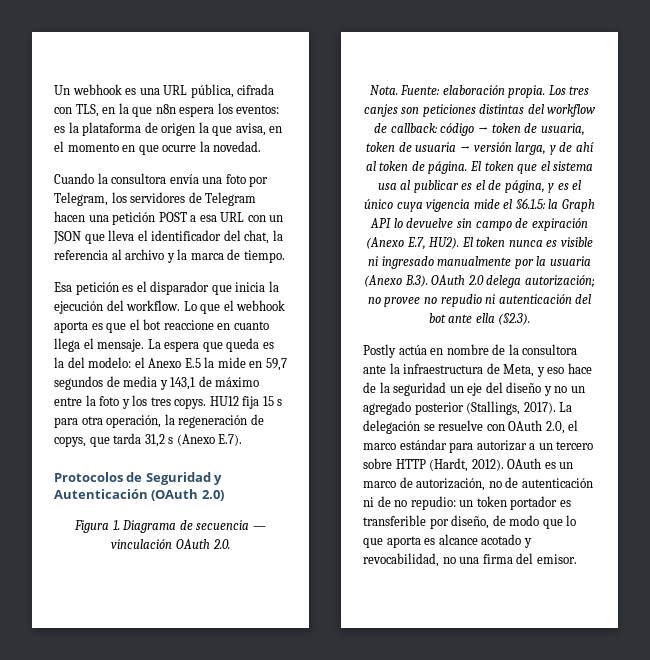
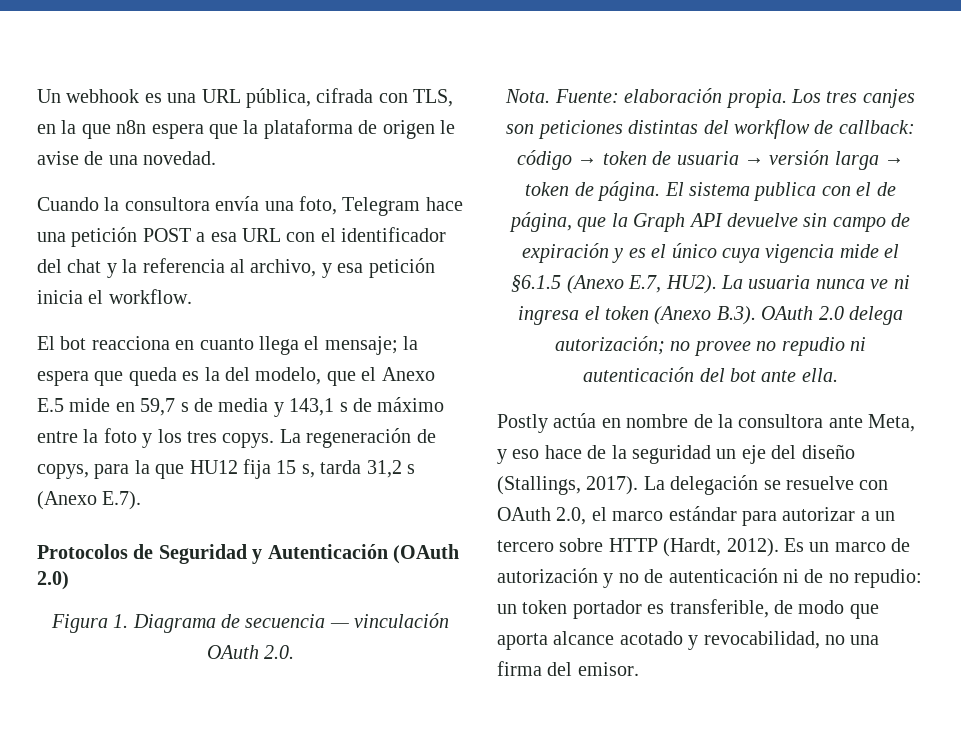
- Un webhook es una URL pública, cifrada con TLS, en la que n8n espera los eventos: es la plataforma de origen la que avisa, en el momento en que ocurre la novedad.
+ Un webhook es una URL pública, cifrada con TLS, en la que n8n espera que la plataforma de origen le avise de una novedad.
- Cuando la consultora envía una foto por Telegram, los servidores de Telegram hacen una petición POST a esa URL con un JSON que lleva el identificador del chat, la referencia al archivo y la marca de tiempo.
- Esa petición es el disparador que inicia la ejecución del workflow. Lo que el webhook aporta es que el bot reaccione en cuanto llega el mensaje. La espera que queda es la del modelo: el Anexo E.5 la mide en 59,7 segundos de media y 143,1 de máximo entre la foto y los tres copys.
+ Cuando la consultora envía una foto, Telegram hace una petición POST a esa URL con el identificador del chat y la referencia al archivo, y esa petición inicia el workflow.
+ El bot reacciona en cuanto llega el mensaje; la espera que queda es la del modelo, que el Anexo E.5 mide en 59,7 s de media y 143,1 s de máximo entre la foto y los tres copys.
- HU12 fija 15 s para otra operación, la regeneración de copys, que tarda 31,2 s (Anexo E.7).
+ La regeneración de copys, para la que HU12 fija 15 s, tarda 31,2 s (Anexo E.7).
- Los tres canjes son peticiones distintas del workflow de callback: código → token de usuaria, token de usuaria → versión larga, y de ahí al token de página. El token que el sistema usa al publicar es el de página, y es el único cuya vigencia mide el §6.1.5: la Graph API lo devuelve sin campo de expiración (Anexo E.7, HU2). El token nunca es visible ni ingresado manualmente por la usuaria (Anexo B.3). OAuth 2.0 delega autorización; no provee no repudio ni autenticación del bot ante ella (§2.3).
+ Los tres canjes son peticiones distintas del workflow de callback: código → token de usuaria → versión larga → token de página. El sistema publica con el de página, que la Graph API devuelve sin campo de expiración y es el único cuya vigencia mide el §6.1.5 (Anexo E.7, HU2). La usuaria nunca ve ni ingresa el token (Anexo B.3). OAuth 2.0 delega autorización; no provee no repudio ni autenticación del bot ante ella.
- Postly actúa en nombre de la consultora ante la infraestructura de Meta, y eso hace de la seguridad un eje del diseño y no un agregado posterior (Stallings, 2017).
+ Postly actúa en nombre de la consultora ante Meta, y eso hace de la seguridad un eje del diseño (Stallings, 2017).
- OAuth es un marco de autorización, no de autenticación ni de no repudio: un token portador es transferible por diseño, de modo que lo que aporta es alcance acotado y revocabilidad, no una firma del emisor.
+ Es un marco de autorización y no de autenticación ni de no repudio: un token portador es transferible, de modo que aporta alcance acotado y revocabilidad, no una firma del emisor.

